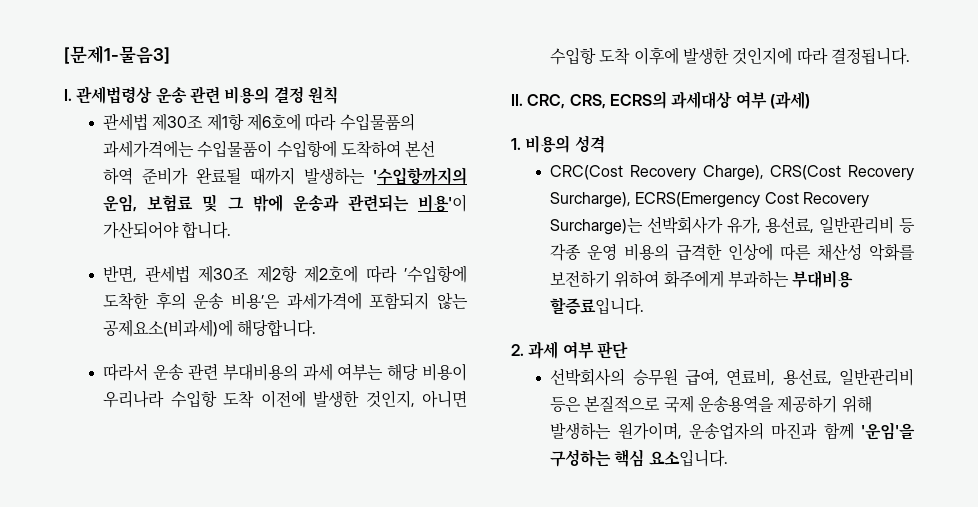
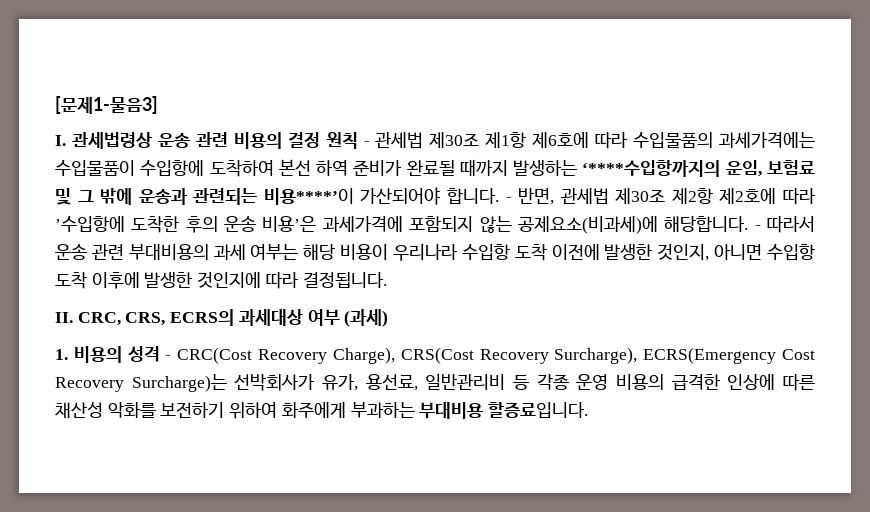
- I. 관세법령상 운송 관련 비용의 결정 원칙
- 관세법 제30조 제1항 제6호에 따라 수입물품의 과세가격에는 수입물품이 수입항에 도착하여 본선 하역 준비가 완료될 때까지 발생하는 '수입항까지의 운임, 보험료 및 그 밖에 운송과 관련되는 비용'이 가산되어야 합니다.
- 반면, 관세법 제30조 제2항 제2호에 따라 ’수입항에 도착한 후의 운송 비용’은 과세가격에 포함되지 않는 공제요소(비과세)에 해당합니다.
- 따라서 운송 관련 부대비용의 과세 여부는 해당 비용이 우리나라 수입항 도착 이전에 발생한 것인지, 아니면 수입항 도착 이후에 발생한 것인지에 따라 결정됩니다.
+ I. 관세법령상 운송 관련 비용의 결정 원칙 - 관세법 제30조 제1항 제6호에 따라 수입물품의 과세가격에는 수입물품이 수입항에 도착하여 본선 하역 준비가 완료될 때까지 발생하는 ‘****수입항까지의 운임, 보험료 및 그 밖에 운송과 관련되는 비용****’이 가산되어야 합니다. - 반면, 관세법 제30조 제2항 제2호에 따라 ’수입항에 도착한 후의 운송 비용’은 과세가격에 포함되지 않는 공제요소(비과세)에 해당합니다. - 따라서 운송 관련 부대비용의 과세 여부는 해당 비용이 우리나라 수입항 도착 이전에 발생한 것인지, 아니면 수입항 도착 이후에 발생한 것인지에 따라 결정됩니다.
- 1. 비용의 성격
- CRC(Cost Recovery Charge), CRS(Cost Recovery Surcharge), ECRS(Emergency Cost Recovery Surcharge)는 선박회사가 유가, 용선료, 일반관리비 등 각종 운영 비용의 급격한 인상에 따른 채산성 악화를 보전하기 위하여 화주에게 부과하는 부대비용 할증료입니다.
+ 1. 비용의 성격 - CRC(Cost Recovery Charge), CRS(Cost Recovery Surcharge), ECRS(Emergency Cost Recovery Surcharge)는 선박회사가 유가, 용선료, 일반관리비 등 각종 운영 비용의 급격한 인상에 따른 채산성 악화를 보전하기 위하여 화주에게 부과하는 부대비용 할증료입니다.
- 2. 과세 여부 판단
- 선박회사의 승무원 급여, 연료비, 용선료, 일반관리비 등은 본질적으로 국제 운송용역을 제공하기 위해 발생하는 원가이며, 운송업자의 마진과 함께 '운임'을 구성하는 핵심 요소입니다.

